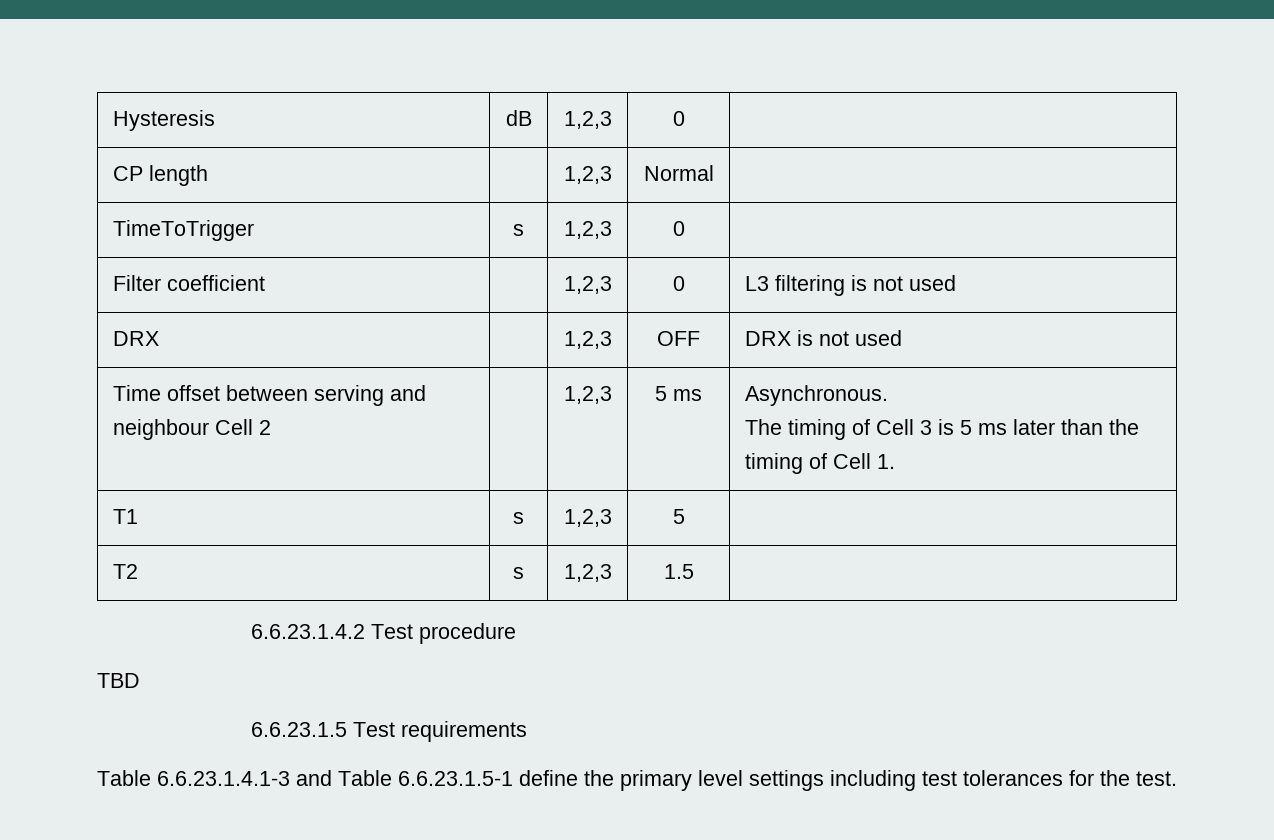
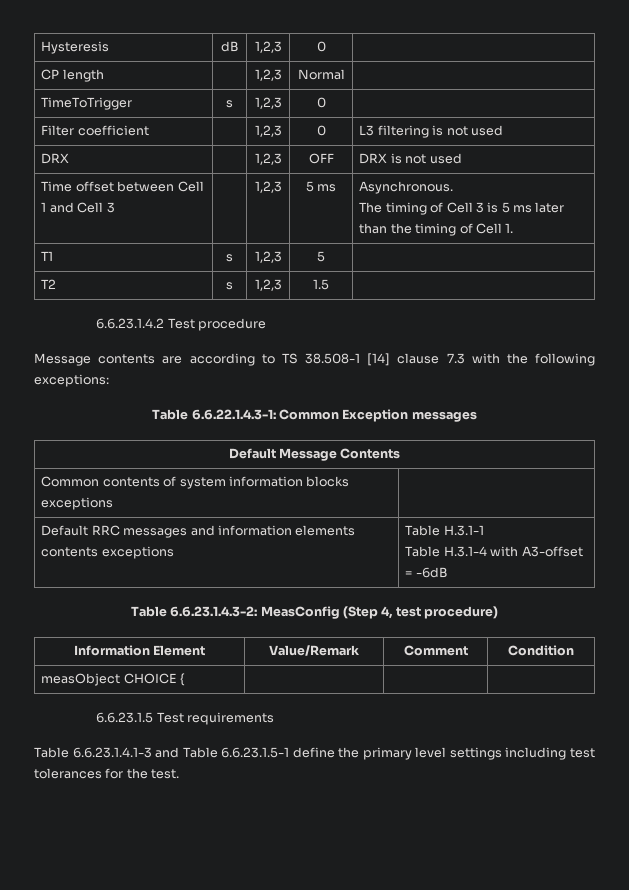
- Time offset between serving and neighbour Cell 2 | | 1,2,3 | 5 ms | Asynchronous.
+ Time offset between Cell 1 and Cell 3 | | 1,2,3 | 5 ms | Asynchronous.
- TBD
+ Message contents are according to TS 38.508-1 [14] clause 7.3 with the following exceptions:
+ Table 6.6.22.1.4.3-1: Common Exception messages
+ Default Message Contents
+ Common contents of system information blocks exceptions |
+ Default RRC messages and information elements contents exceptions | Table H.3.1-1
+ Table H.3.1-4 with A3-offset = -6dB
+ Table 6.6.23.1.4.3-2: MeasConfig (Step 4, test procedure)
+ Information Element | Value/Remark | Comment | Condition
+ measObject CHOICE { | | |

